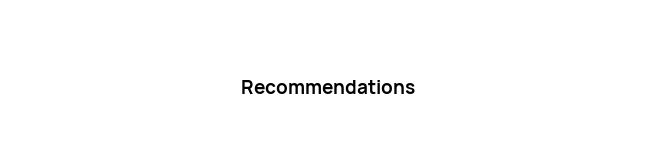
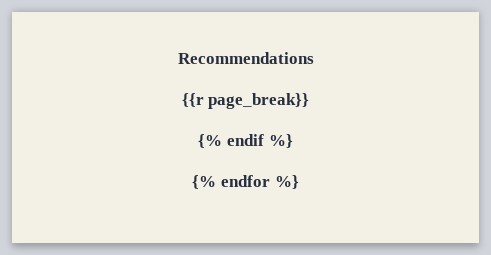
+ {{r page_break}}
+ {% endif %}
+ {% endfor %}

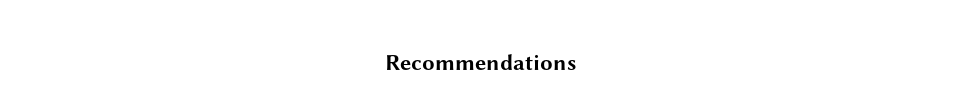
- {{r page_break}}
- {% endif %}
- {% endfor %}

